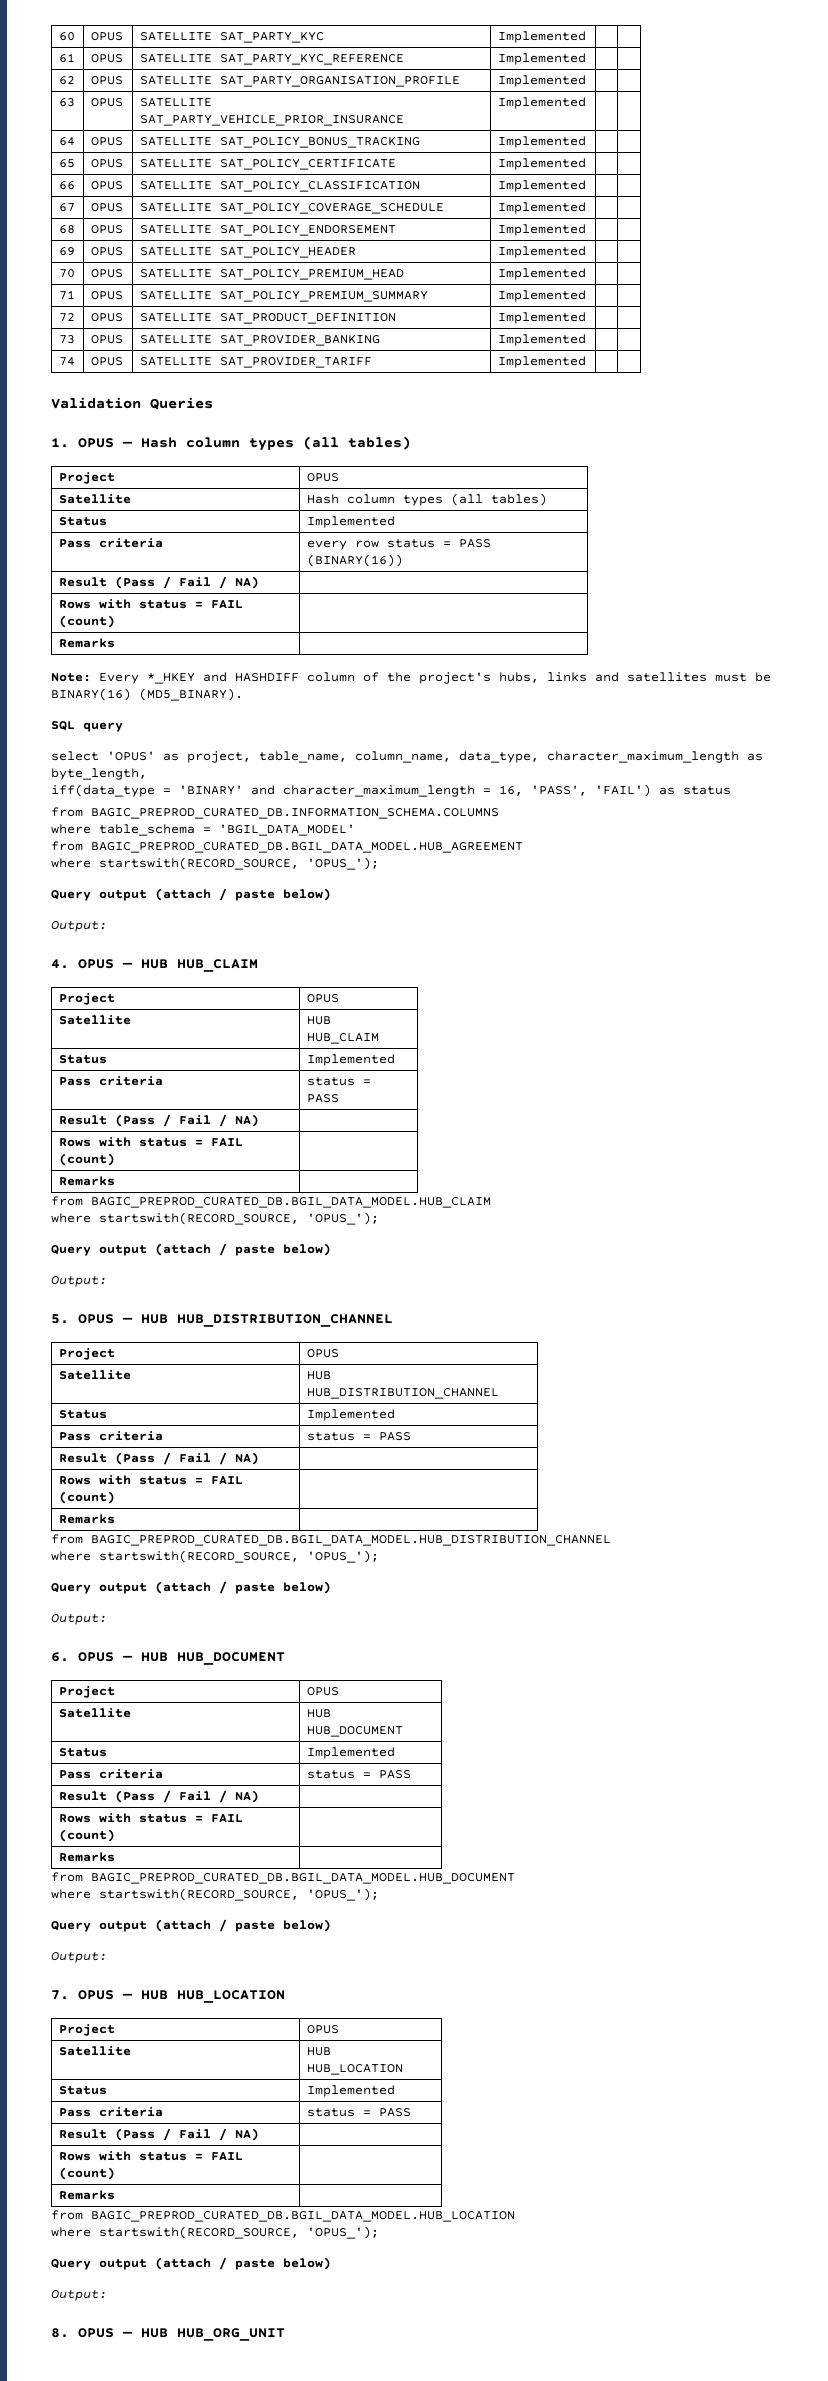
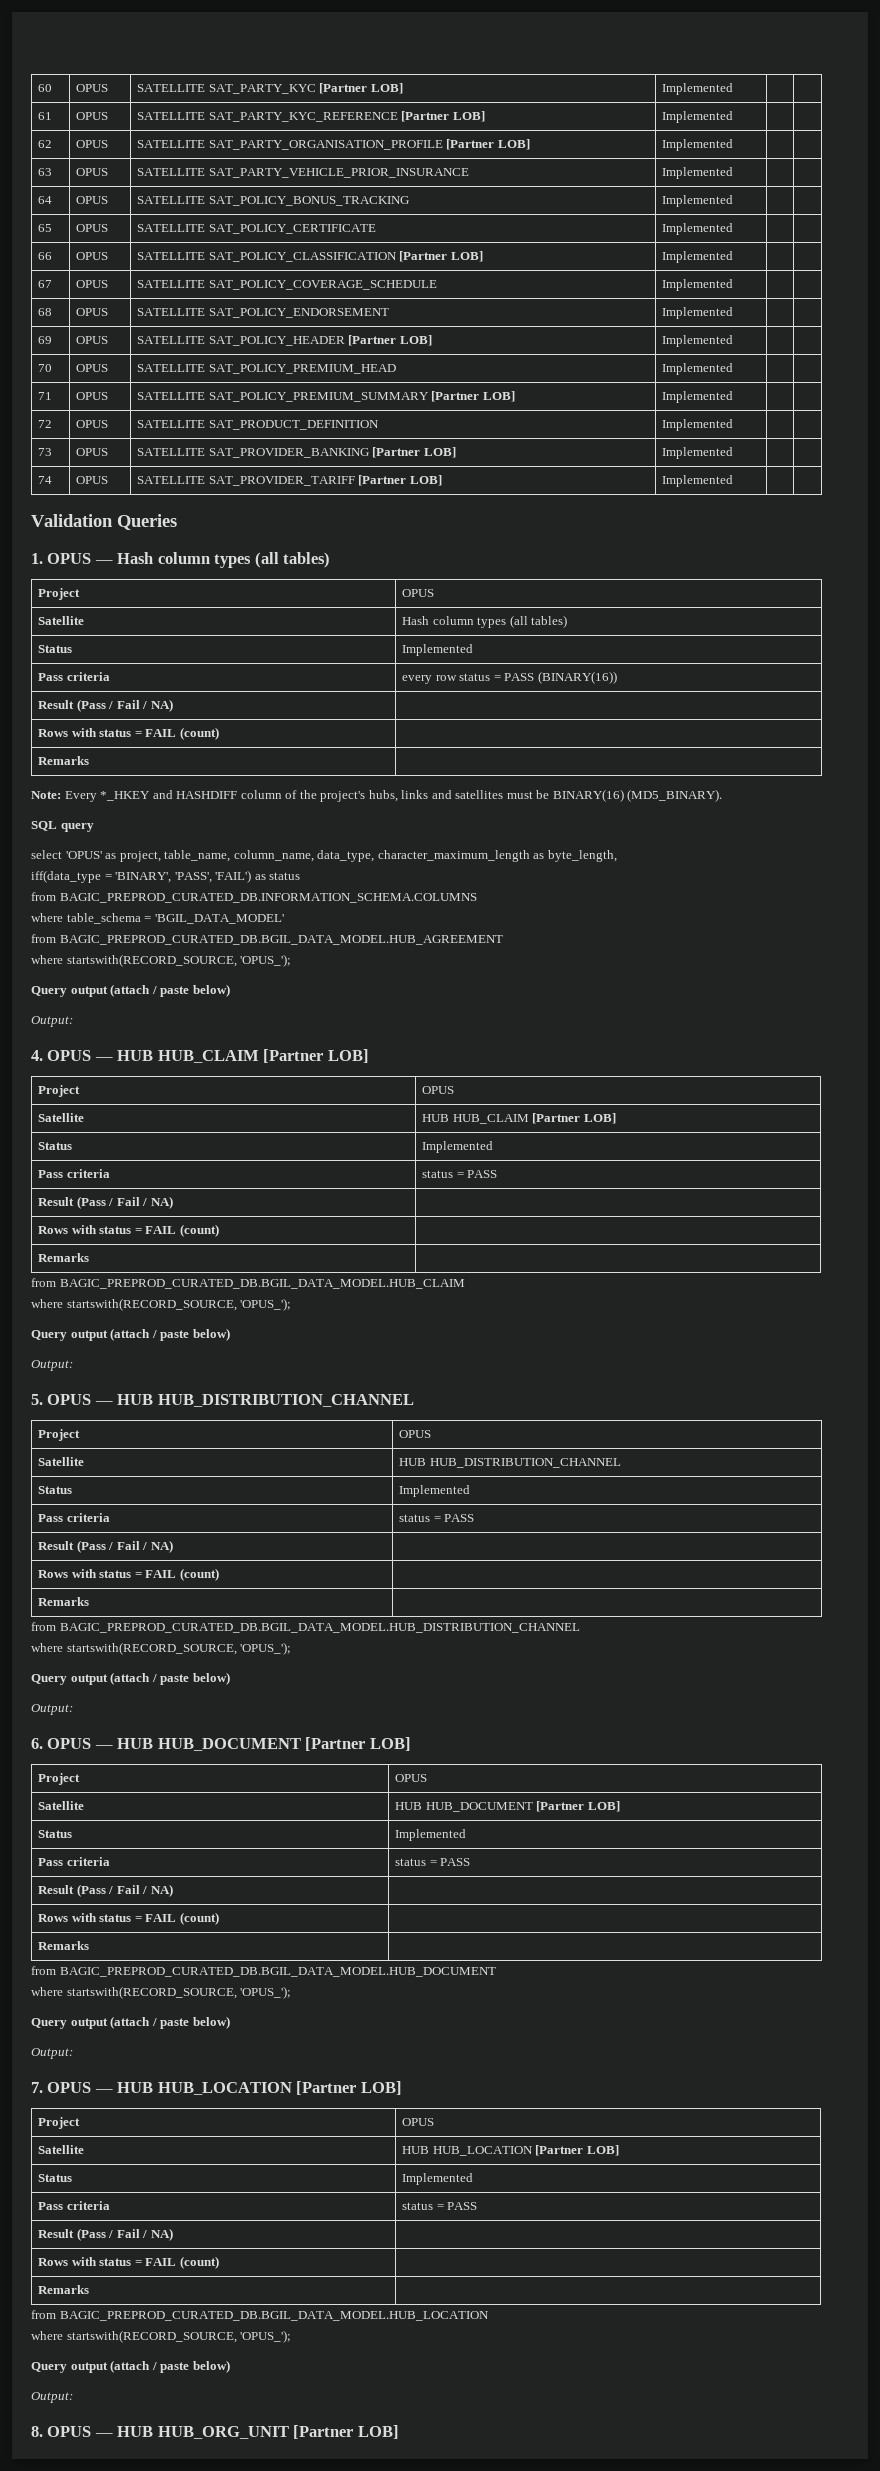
- 60 | OPUS | SATELLITE SAT_PARTY_KYC | Implemented | |
+ 60 | OPUS | SATELLITE SAT_PARTY_KYC [Partner LOB] | Implemented | |
- 61 | OPUS | SATELLITE SAT_PARTY_KYC_REFERENCE | Implemented | |
+ 61 | OPUS | SATELLITE SAT_PARTY_KYC_REFERENCE [Partner LOB] | Implemented | |
- 62 | OPUS | SATELLITE SAT_PARTY_ORGANISATION_PROFILE | Implemented | |
+ 62 | OPUS | SATELLITE SAT_PARTY_ORGANISATION_PROFILE [Partner LOB] | Implemented | |
- 66 | OPUS | SATELLITE SAT_POLICY_CLASSIFICATION | Implemented | |
+ 66 | OPUS | SATELLITE SAT_POLICY_CLASSIFICATION [Partner LOB] | Implemented | |
- 69 | OPUS | SATELLITE SAT_POLICY_HEADER | Implemented | |
+ 69 | OPUS | SATELLITE SAT_POLICY_HEADER [Partner LOB] | Implemented | |
- 71 | OPUS | SATELLITE SAT_POLICY_PREMIUM_SUMMARY | Implemented | |
+ 71 | OPUS | SATELLITE SAT_POLICY_PREMIUM_SUMMARY [Partner LOB] | Implemented | |
- 73 | OPUS | SATELLITE SAT_PROVIDER_BANKING | Implemented | |
+ 73 | OPUS | SATELLITE SAT_PROVIDER_BANKING [Partner LOB] | Implemented | |
- 74 | OPUS | SATELLITE SAT_PROVIDER_TARIFF | Implemented | |
+ 74 | OPUS | SATELLITE SAT_PROVIDER_TARIFF [Partner LOB] | Implemented | |
- iff(data_type = 'BINARY' and character_maximum_length = 16, 'PASS', 'FAIL') as status
+ iff(data_type = 'BINARY', 'PASS', 'FAIL') as status
- 4. OPUS — HUB HUB_CLAIM
+ 4. OPUS — HUB HUB_CLAIM [Partner LOB]
- Satellite | HUB HUB_CLAIM
+ Satellite | HUB HUB_CLAIM [Partner LOB]
- 6. OPUS — HUB HUB_DOCUMENT
+ 6. OPUS — HUB HUB_DOCUMENT [Partner LOB]
- Satellite | HUB HUB_DOCUMENT
+ Satellite | HUB HUB_DOCUMENT [Partner LOB]
- 7. OPUS — HUB HUB_LOCATION
+ 7. OPUS — HUB HUB_LOCATION [Partner LOB]
- Satellite | HUB HUB_LOCATION
+ Satellite | HUB HUB_LOCATION [Partner LOB]
- 8. OPUS — HUB HUB_ORG_UNIT
+ 8. OPUS — HUB HUB_ORG_UNIT [Partner LOB]

